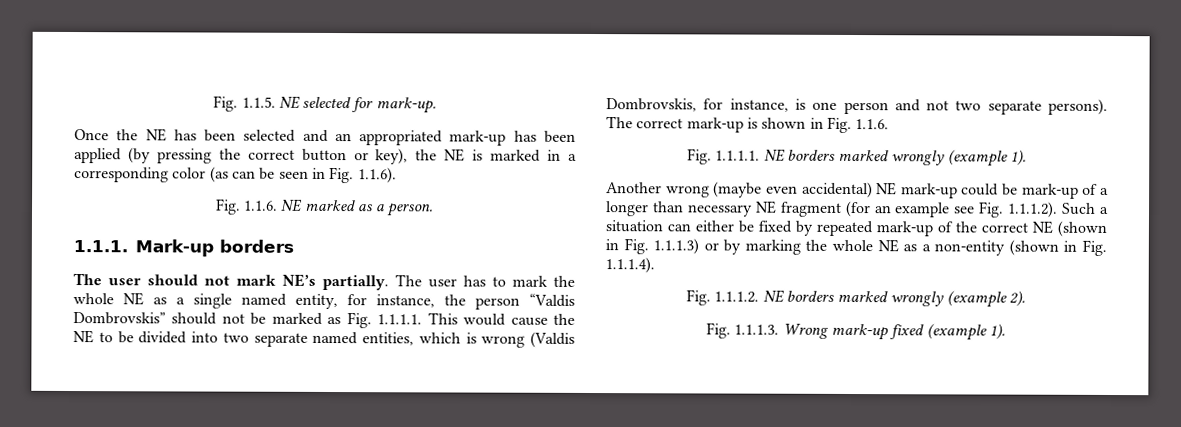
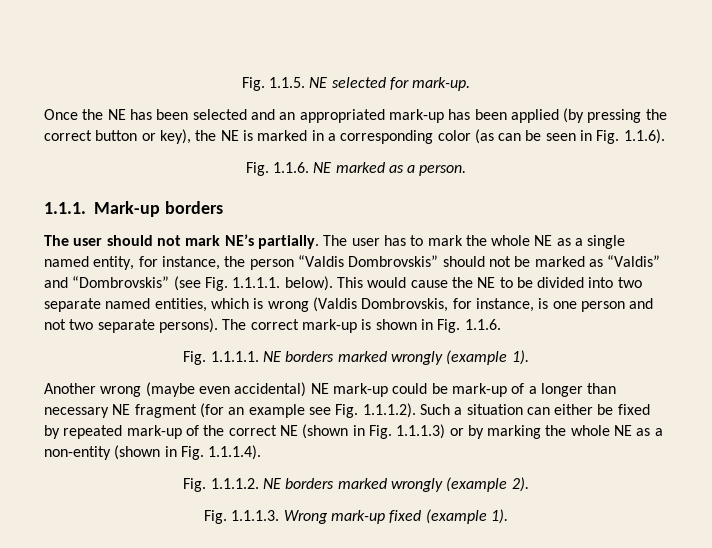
- The user has to mark the whole NE as a single named entity, for instance, the person “Valdis Dombrovskis” should not be marked as Fig. 1.1.1.1. This would cause the NE to be divided into two separate named entities, which is wrong (Valdis Dombrovskis, for instance, is one person and not two separate persons).
+ The user has to mark the whole NE as a single named entity, for instance, the person “Valdis Dombrovskis” should not be marked as “Valdis” and “Dombrovskis” (see Fig. 1.1.1.1. below). This would cause the NE to be divided into two separate named entities, which is wrong (Valdis Dombrovskis, for instance, is one person and not two separate persons).

